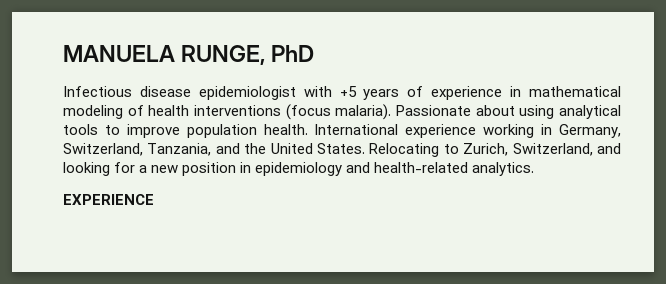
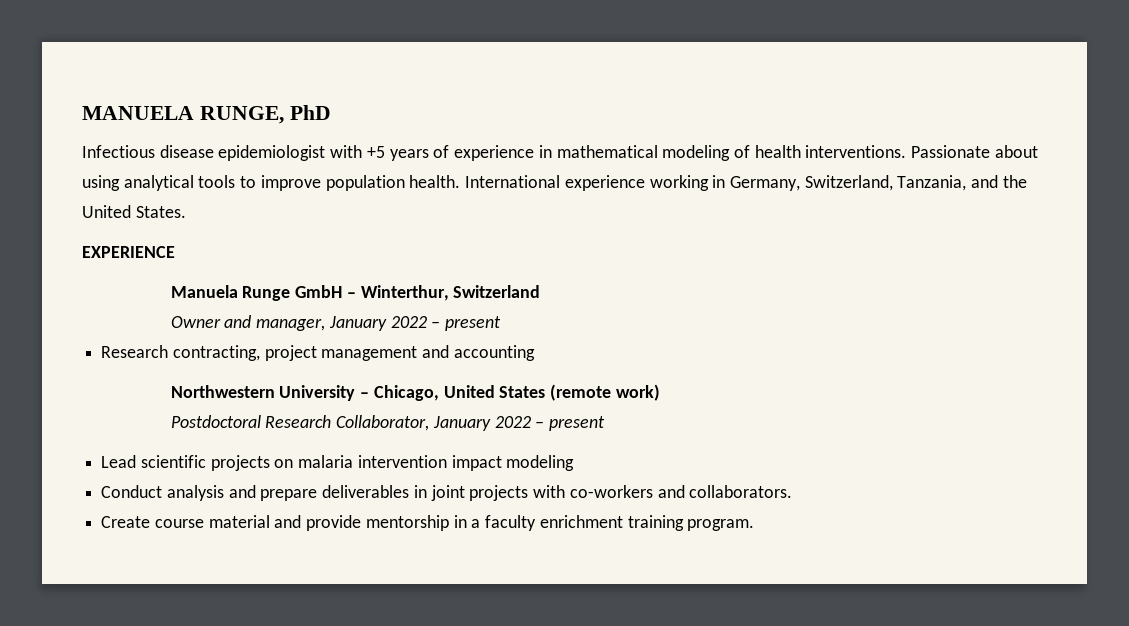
- Infectious disease epidemiologist with +5 years of experience in mathematical modeling of health interventions (focus malaria).
+ Infectious disease epidemiologist with +5 years of experience in mathematical modeling of health interventions.
- International experience working in Germany, Switzerland, Tanzania, and the United States. Relocating to Zurich, Switzerland, and looking for a new position in epidemiology and health-related analytics.
+ International experience working in Germany, Switzerland, Tanzania, and the United States.
  EXPERIENCE
+ Manuela Runge GmbH – Winterthur, Switzerland
+ Owner and manager, January 2022 – present
+ Research contracting, project management and accounting
+ Northwestern University – Chicago, United States (remote work)
+ Postdoctoral Research Collaborator, January 2022 – present
+ Lead scientific projects on malaria intervention impact modeling
+ Conduct analysis and prepare deliverables in joint projects with co-workers and collaborators.
+ Create course material and provide mentorship in a faculty enrichment training program.

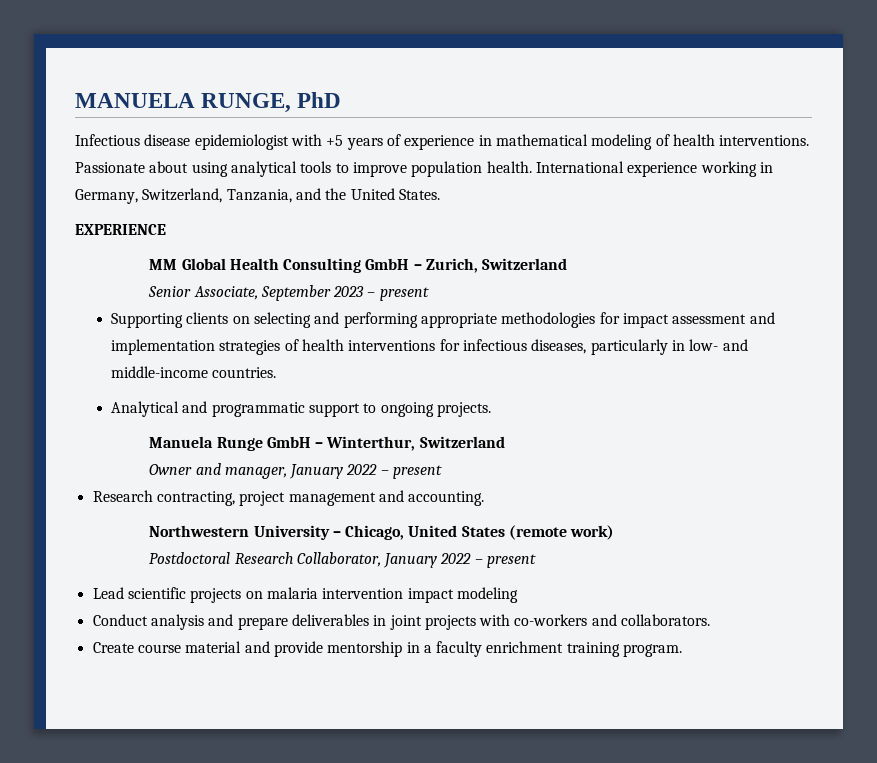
+ MM Global Health Consulting GmbH – Zurich, Switzerland
+ Senior Associate, September 2023 – present
+ Supporting clients on selecting and performing appropriate methodologies for impact assessment and implementation strategies of health interventions for infectious diseases, particularly in low- and middle-income countries.
+ Analytical and programmatic support to ongoing projects.
- Research contracting, project management and accounting
+ Research contracting, project management and accounting.

